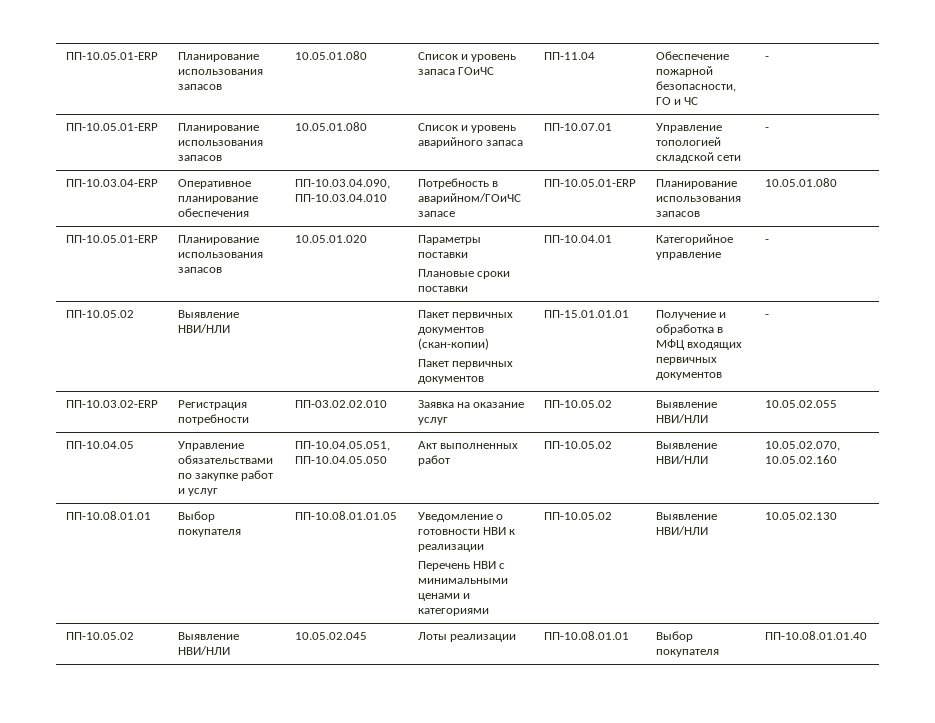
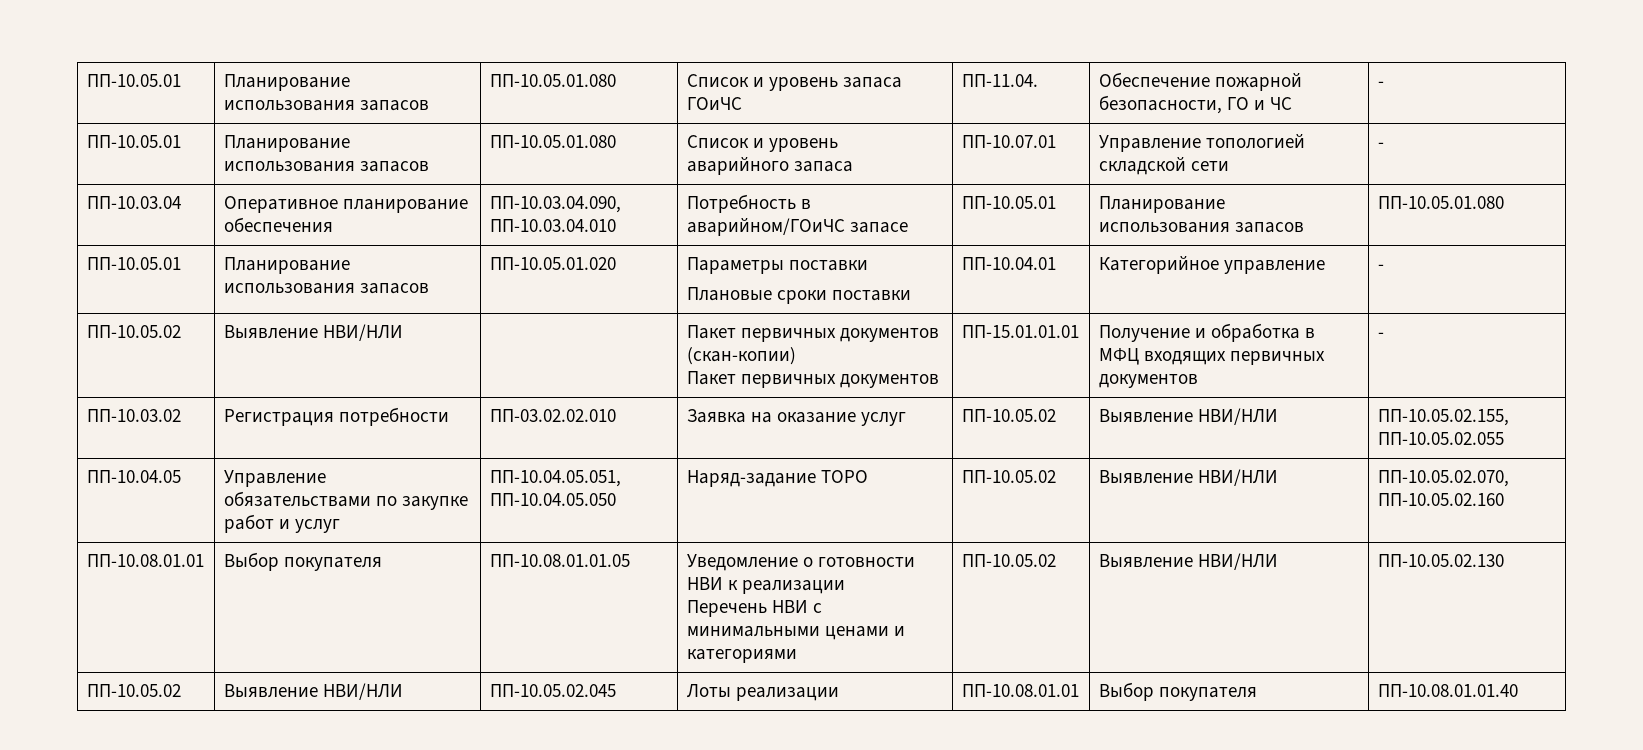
- ПП-10.05.01-ERP | Планирование использования запасов | 10.05.01.080 | Список и уровень запаса ГОиЧС | ПП-11.04 | Обеспечение пожарной безопасности, ГО и ЧС | -
+ ПП-10.05.01 | Планирование использования запасов | ПП-10.05.01.080 | Список и уровень запаса ГОиЧС | ПП-11.04. | Обеспечение пожарной безопасности, ГО и ЧС | -
- ПП-10.05.01-ERP | Планирование использования запасов | 10.05.01.080 | Список и уровень аварийного запаса | ПП-10.07.01 | Управление топологией складской сети | -
+ ПП-10.05.01 | Планирование использования запасов | ПП-10.05.01.080 | Список и уровень аварийного запаса | ПП-10.07.01 | Управление топологией складской сети | -
- ПП-10.03.04-ERP | Оперативное планирование обеспечения | ПП-10.03.04.090, ПП-10.03.04.010 | Потребность в аварийном/ГОиЧС запасе | ПП-10.05.01-ERP | Планирование использования запасов | 10.05.01.080
- ПП-10.05.01-ERP | Планирование использования запасов | 10.05.01.020 | Параметры поставки
+ ПП-10.03.04 | Оперативное планирование обеспечения | ПП-10.03.04.090, ПП-10.03.04.010 | Потребность в аварийном/ГОиЧС запасе | ПП-10.05.01 | Планирование использования запасов | ПП-10.05.01.080
+ ПП-10.05.01 | Планирование использования запасов | ПП-10.05.01.020 | Параметры поставки
- ПП-10.03.02-ERP | Регистрация потребности | ПП-03.02.02.010 | Заявка на оказание услуг | ПП-10.05.02 | Выявление НВИ/НЛИ | 10.05.02.055
+ ПП-10.03.02 | Регистрация потребности | ПП-03.02.02.010 | Заявка на оказание услуг | ПП-10.05.02 | Выявление НВИ/НЛИ | ПП-10.05.02.155, ПП-10.05.02.055
- ПП-10.04.05 | Управление обязательствами по закупке работ и услуг | ПП-10.04.05.051, ПП-10.04.05.050 | Акт выполненных работ | ПП-10.05.02 | Выявление НВИ/НЛИ | 10.05.02.070, 10.05.02.160
+ ПП-10.04.05 | Управление обязательствами по закупке работ и услуг | ПП-10.04.05.051, ПП-10.04.05.050 | Наряд-задание ТОРО | ПП-10.05.02 | Выявление НВИ/НЛИ | ПП-10.05.02.070, ПП-10.05.02.160
  ПП-10.08.01.01 | Выбор покупателя | ПП-10.08.01.01.05 | Уведомление о готовности НВИ к реализации
- Перечень НВИ с минимальными ценами и категориями | ПП-10.05.02 | Выявление НВИ/НЛИ | 10.05.02.130
- ПП-10.05.02 | Выявление НВИ/НЛИ | 10.05.02.045 | Лоты реализации | ПП-10.08.01.01 | Выбор покупателя | ПП-10.08.01.01.40
+ Перечень НВИ с минимальными ценами и категориями | ПП-10.05.02 | Выявление НВИ/НЛИ | ПП-10.05.02.130
+ ПП-10.05.02 | Выявление НВИ/НЛИ | ПП-10.05.02.045 | Лоты реализации | ПП-10.08.01.01 | Выбор покупателя | ПП-10.08.01.01.40

